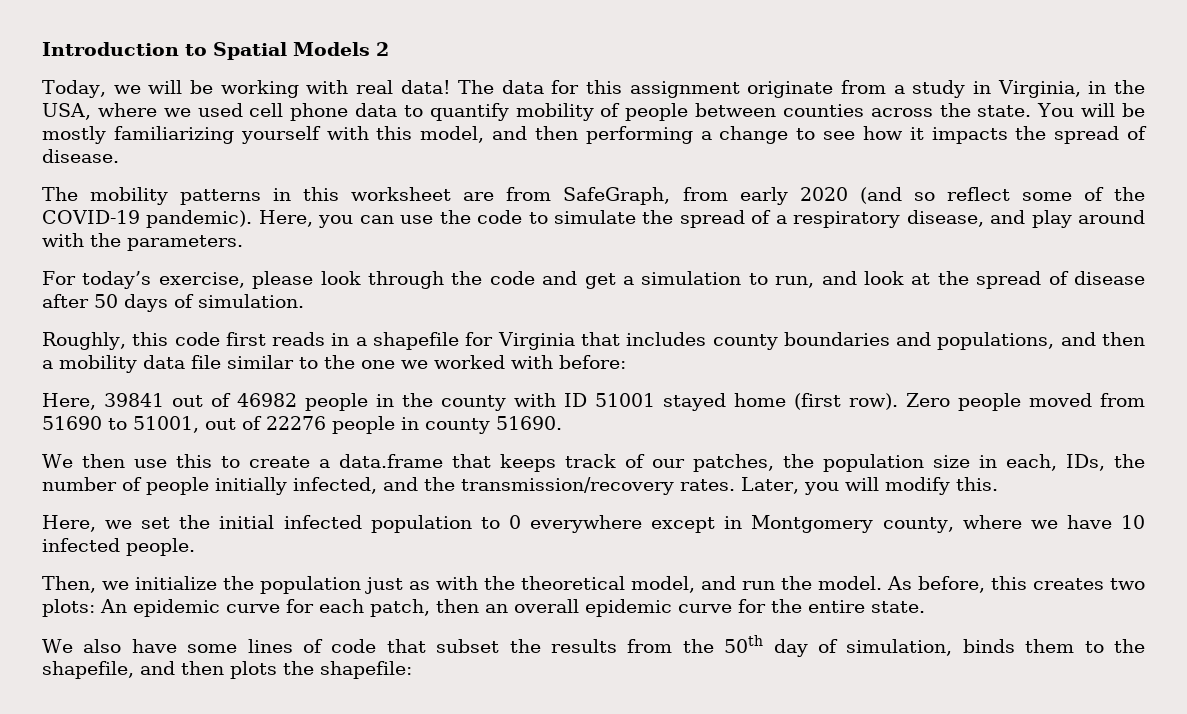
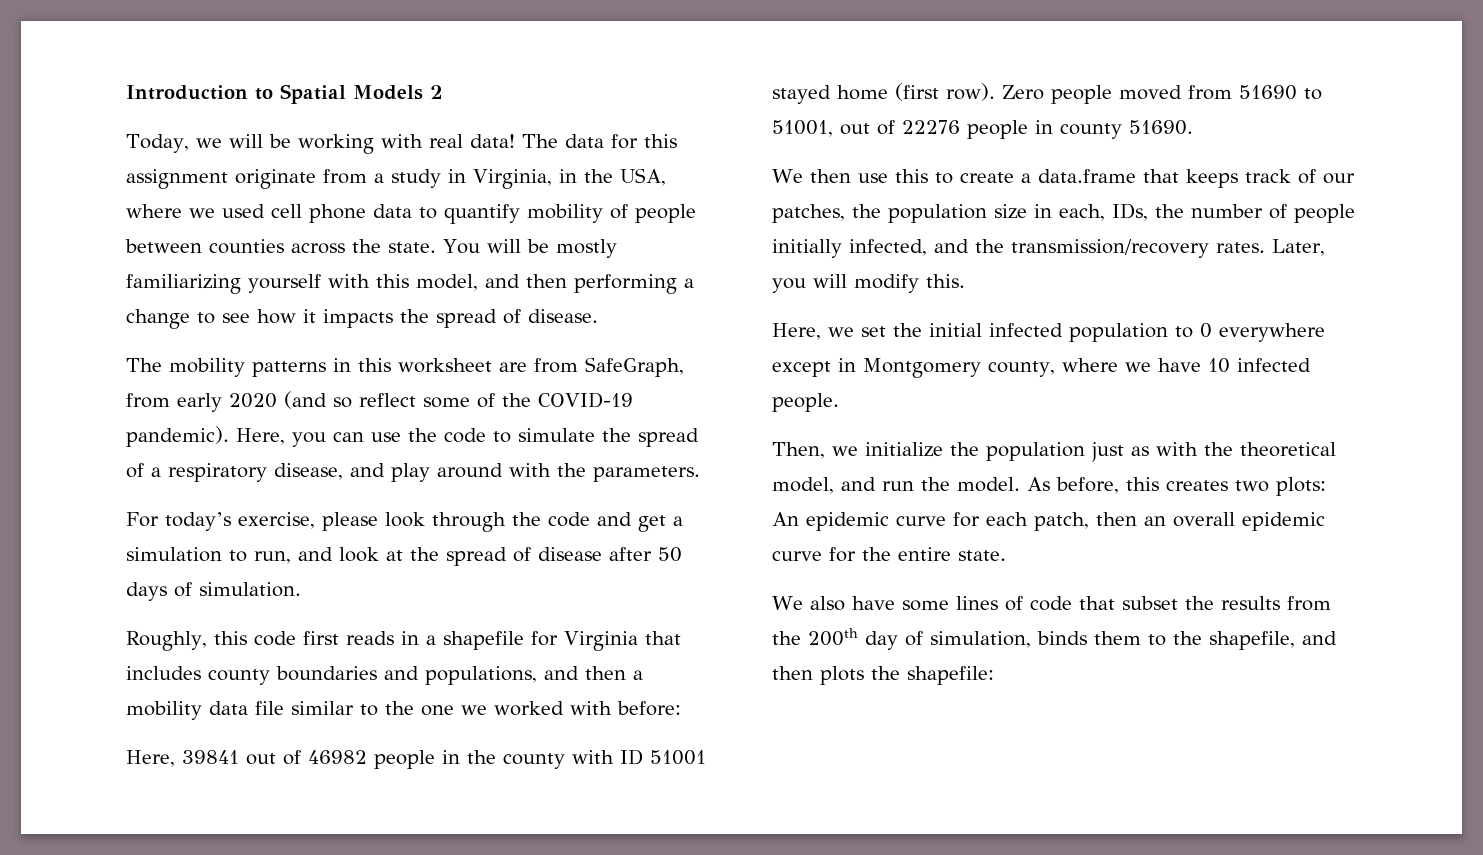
- We also have some lines of code that subset the results from the 50th day of simulation, binds them to the shapefile, and then plots the shapefile:
+ We also have some lines of code that subset the results from the 200th day of simulation, binds them to the shapefile, and then plots the shapefile:

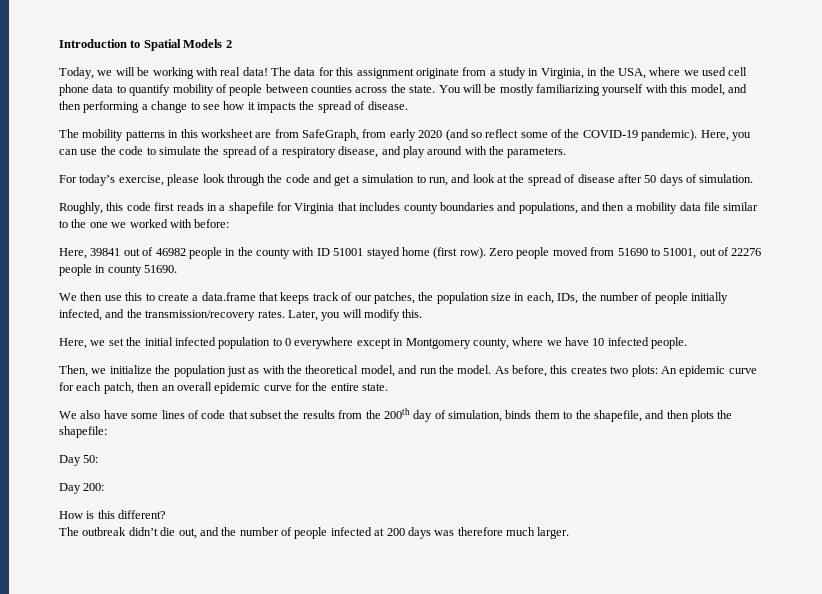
+ Day 50:
+ Day 200:
+ How is this different?
+ The outbreak didn’t die out, and the number of people infected at 200 days was therefore much larger.

